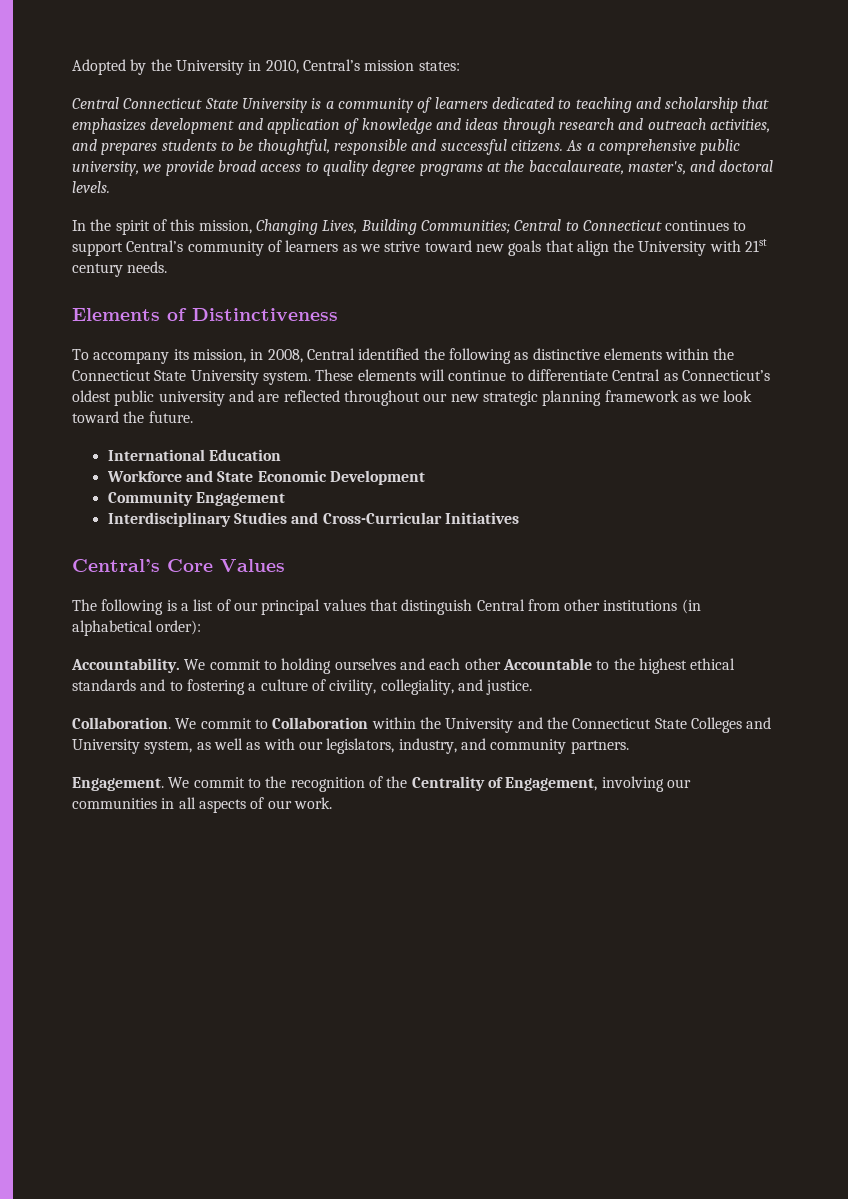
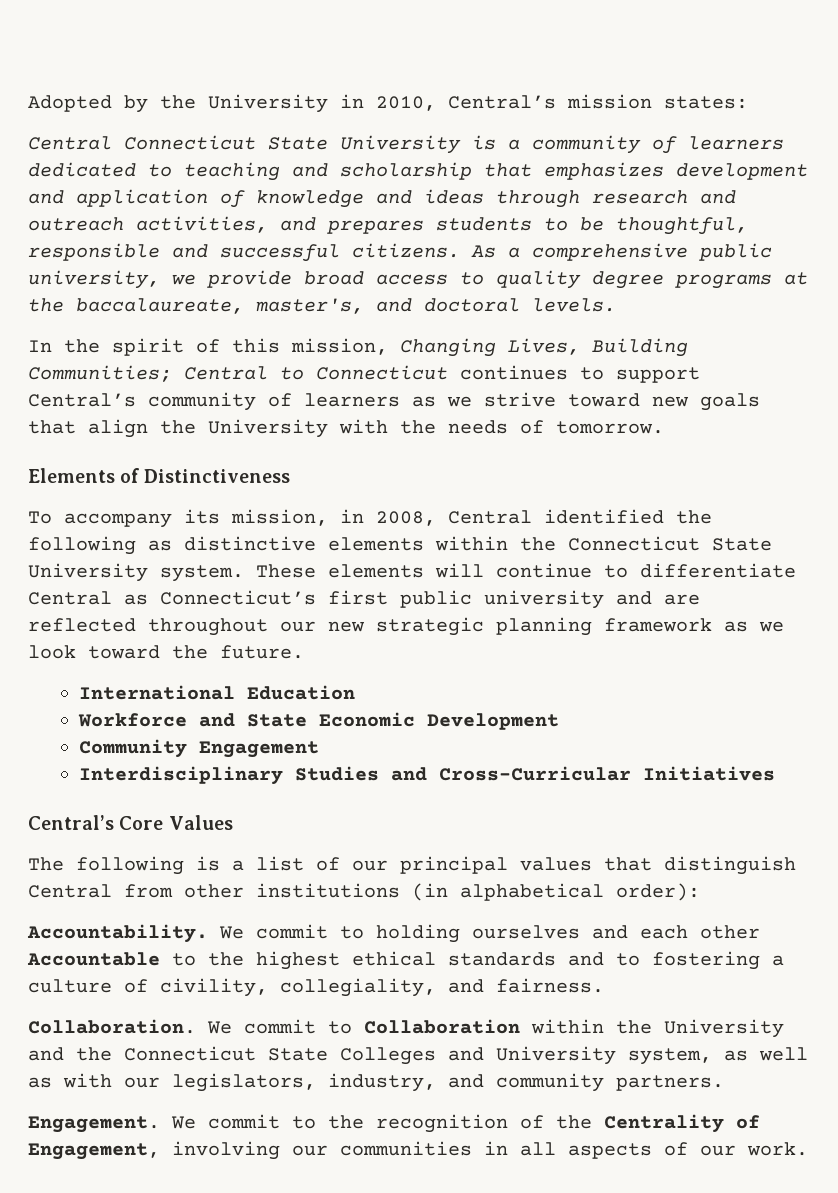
- In the spirit of this mission, Changing Lives, Building Communities; Central to Connecticut continues to support Central’s community of learners as we strive toward new goals that align the University with 21st century needs.
+ In the spirit of this mission, Changing Lives, Building Communities; Central to Connecticut continues to support Central’s community of learners as we strive toward new goals that align the University with the needs of tomorrow.
- These elements will continue to differentiate Central as Connecticut’s oldest public university and are reflected throughout our new strategic planning framework as we look toward the future.
+ These elements will continue to differentiate Central as Connecticut’s first public university and are reflected throughout our new strategic planning framework as we look toward the future.
- We commit to holding ourselves and each other Accountable to the highest ethical standards and to fostering a culture of civility, collegiality, and justice.
+ We commit to holding ourselves and each other Accountable to the highest ethical standards and to fostering a culture of civility, collegiality, and fairness.

